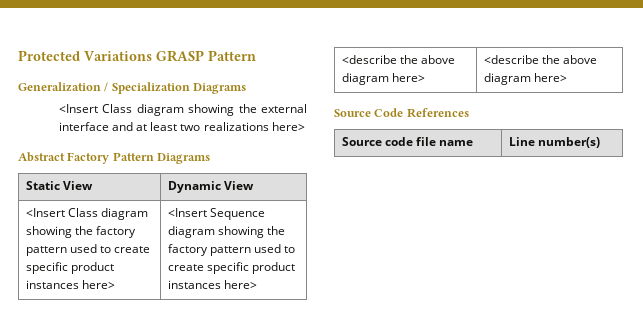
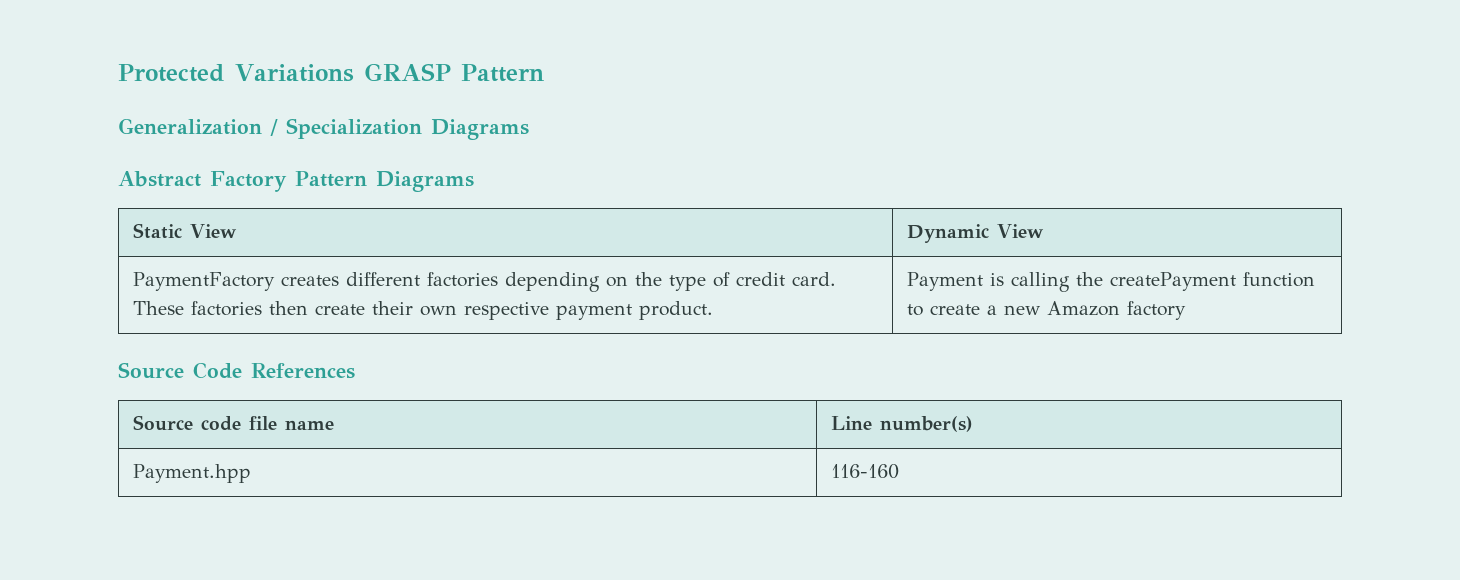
- <Insert Class diagram showing the external interface and at least two realizations here>
- <Insert Class diagram showing the factory pattern used to create specific product instances here> | <Insert Sequence diagram showing the factory pattern used to create specific product instances here>
- <describe the above diagram here> | <describe the above diagram here>
+ PaymentFactory creates different factories depending on the type of credit card. These factories then create their own respective payment product. | Payment is calling the createPayment function to create a new Amazon factory
+ Payment.hpp | 116-160

